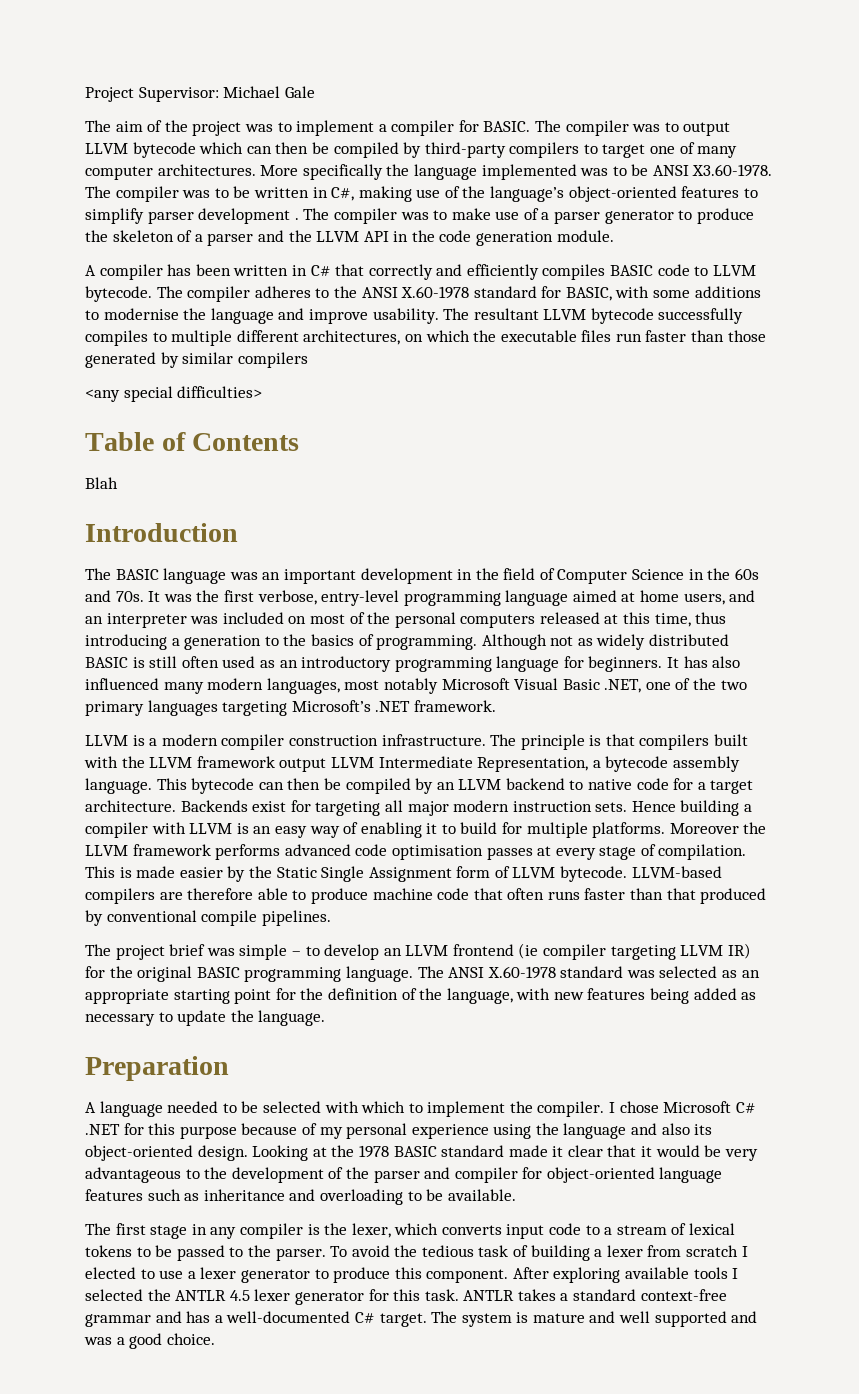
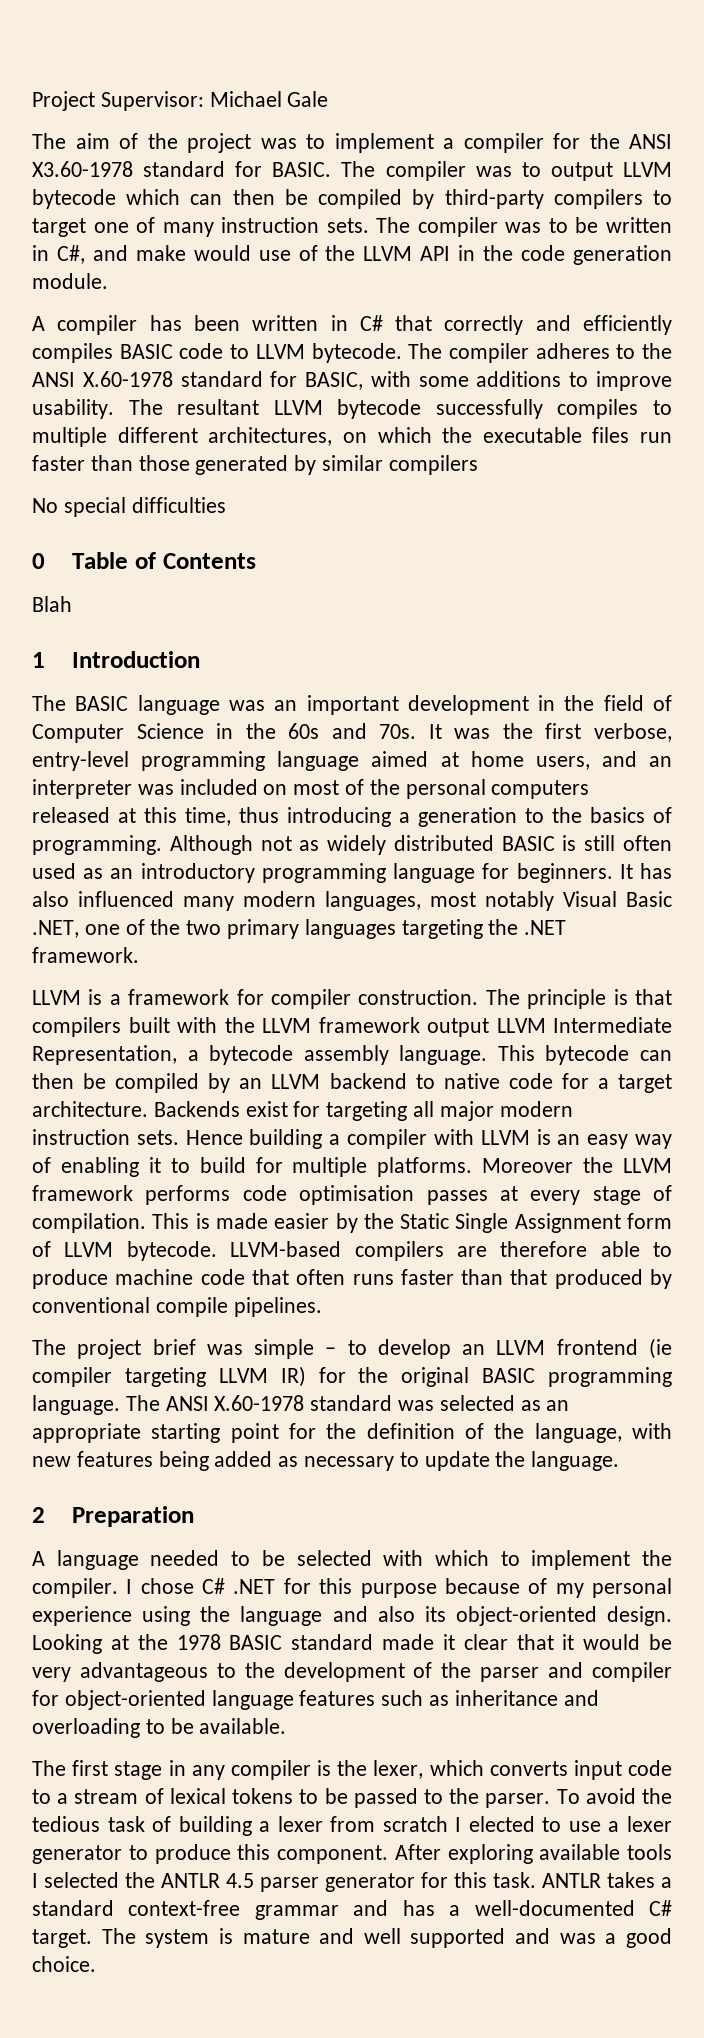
- The aim of the project was to implement a compiler for BASIC.
+ The aim of the project was to implement a compiler for the ANSI X3.60-1978 standard for BASIC.
- The compiler was to output LLVM bytecode which can then be compiled by third-party compilers to target one of many computer architectures. More specifically the language implemented was to be ANSI X3.60-1978. The compiler was to be written in C#, making use of the language’s object-oriented features to simplify parser development . The compiler was to make use of a parser generator to produce the skeleton of a parser and the LLVM API in the code generation module.
+ The compiler was to output LLVM bytecode which can then be compiled by third-party compilers to target one of many instruction sets. The compiler was to be written in C#, and make would use of the LLVM API in the code generation module.
- The compiler adheres to the ANSI X.60-1978 standard for BASIC, with some additions to modernise the language and improve usability.
+ The compiler adheres to the ANSI X.60-1978 standard for BASIC, with some additions to improve usability.
- <any special difficulties>
- Table of Contents
+ No special difficulties
+ 0 Table of Contents
- Introduction
+ 1 Introduction
- It has also influenced many modern languages, most notably Microsoft Visual Basic .NET, one of the two primary languages targeting Microsoft’s .NET framework.
+ It has also influenced many modern languages, most notably Visual Basic .NET, one of the two primary languages targeting the .NET framework.
- LLVM is a modern compiler construction infrastructure.
+ LLVM is a framework for compiler construction.
- Moreover the LLVM framework performs advanced code optimisation passes at every stage of compilation.
+ Moreover the LLVM framework performs code optimisation passes at every stage of compilation.
- Preparation
+ 2 Preparation
- I chose Microsoft C# .NET for this purpose because of my personal experience using the language and also its object-oriented design.
+ I chose C# .NET for this purpose because of my personal experience using the language and also its object-oriented design.
- After exploring available tools I selected the ANTLR 4.5 lexer generator for this task.
+ After exploring available tools I selected the ANTLR 4.5 parser generator for this task.

